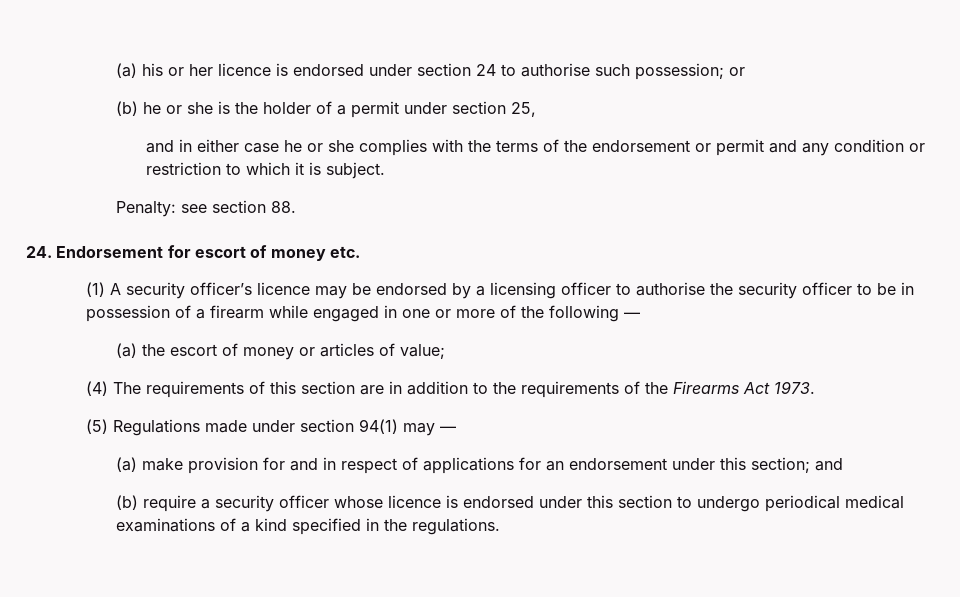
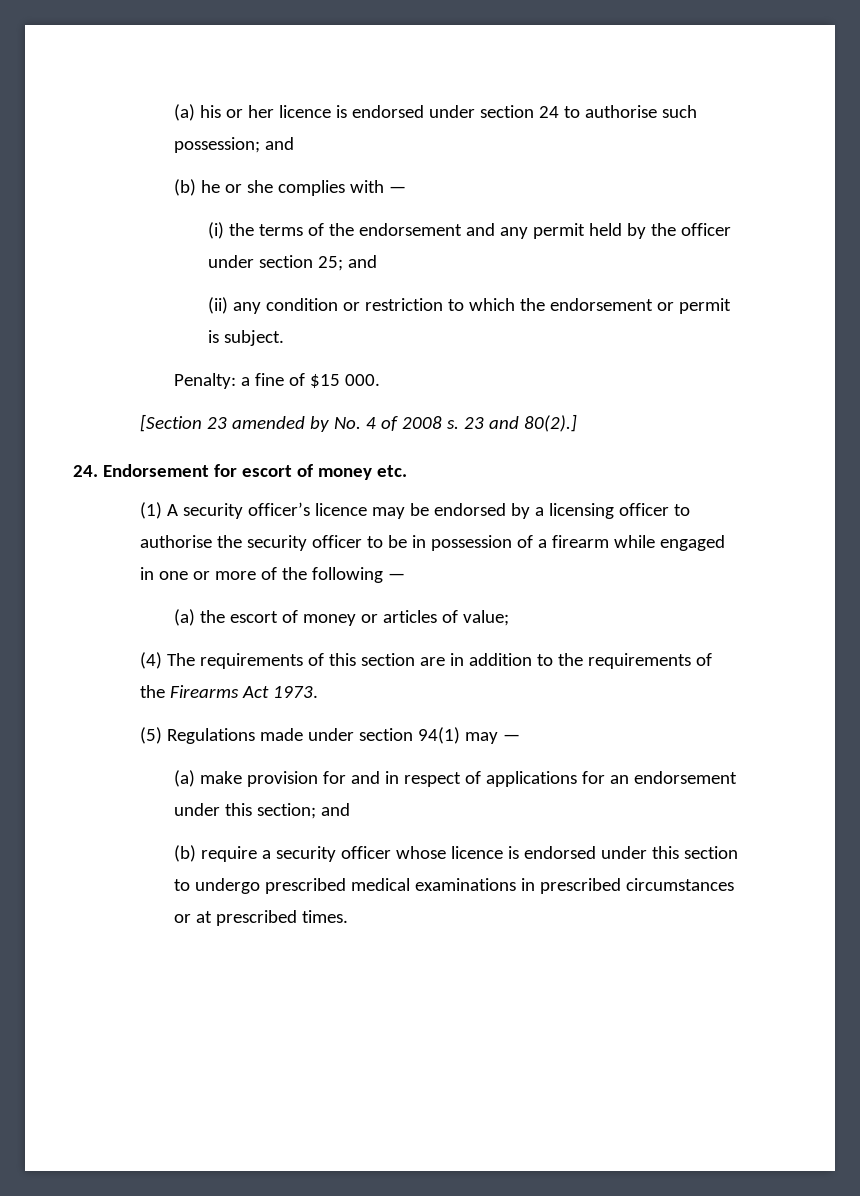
- (a) his or her licence is endorsed under section 24 to authorise such possession; or
+ (a) his or her licence is endorsed under section 24 to authorise such possession; and
- (b) he or she is the holder of a permit under section 25,
- and in either case he or she complies with the terms of the endorsement or permit and any condition or restriction to which it is subject.
+ (b) he or she complies with —
+ (i) the terms of the endorsement and any permit held by the officer under section 25; and
+ (ii) any condition or restriction to which the endorsement or permit is subject.
- Penalty: see section 88.
+ Penalty: a fine of $15 000.
+ [Section 23 amended by No. 4 of 2008 s. 23 and 80(2).]
- (b) require a security officer whose licence is endorsed under this section to undergo periodical medical examinations of a kind specified in the regulations.
+ (b) require a security officer whose licence is endorsed under this section to undergo prescribed medical examinations in prescribed circumstances or at prescribed times.

